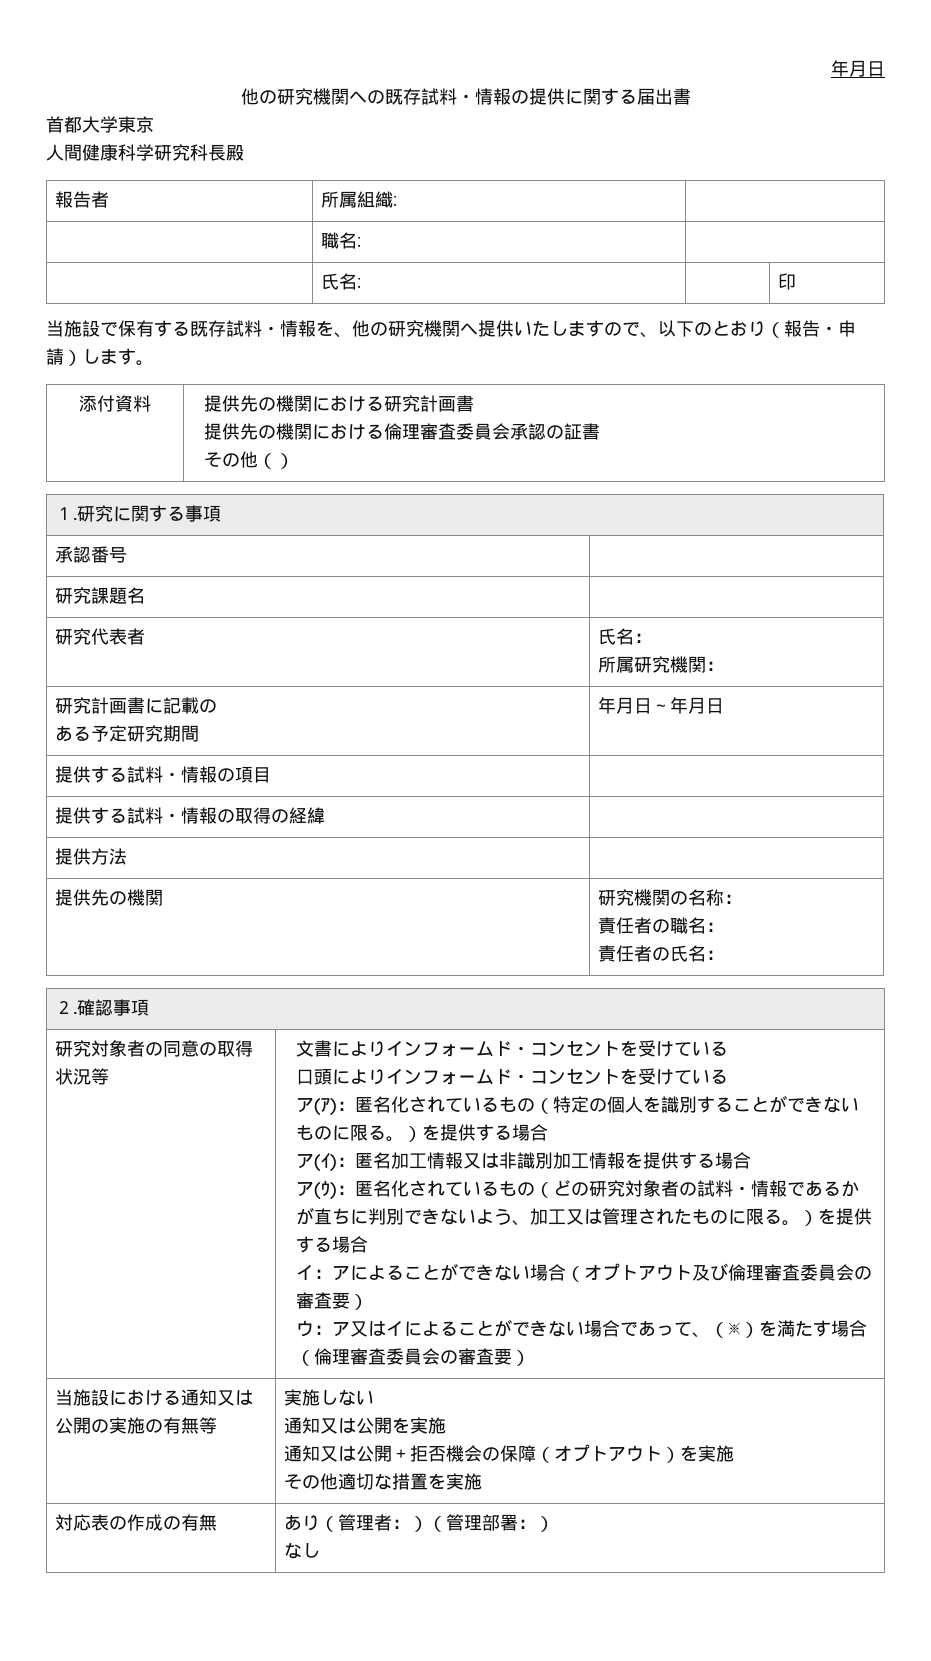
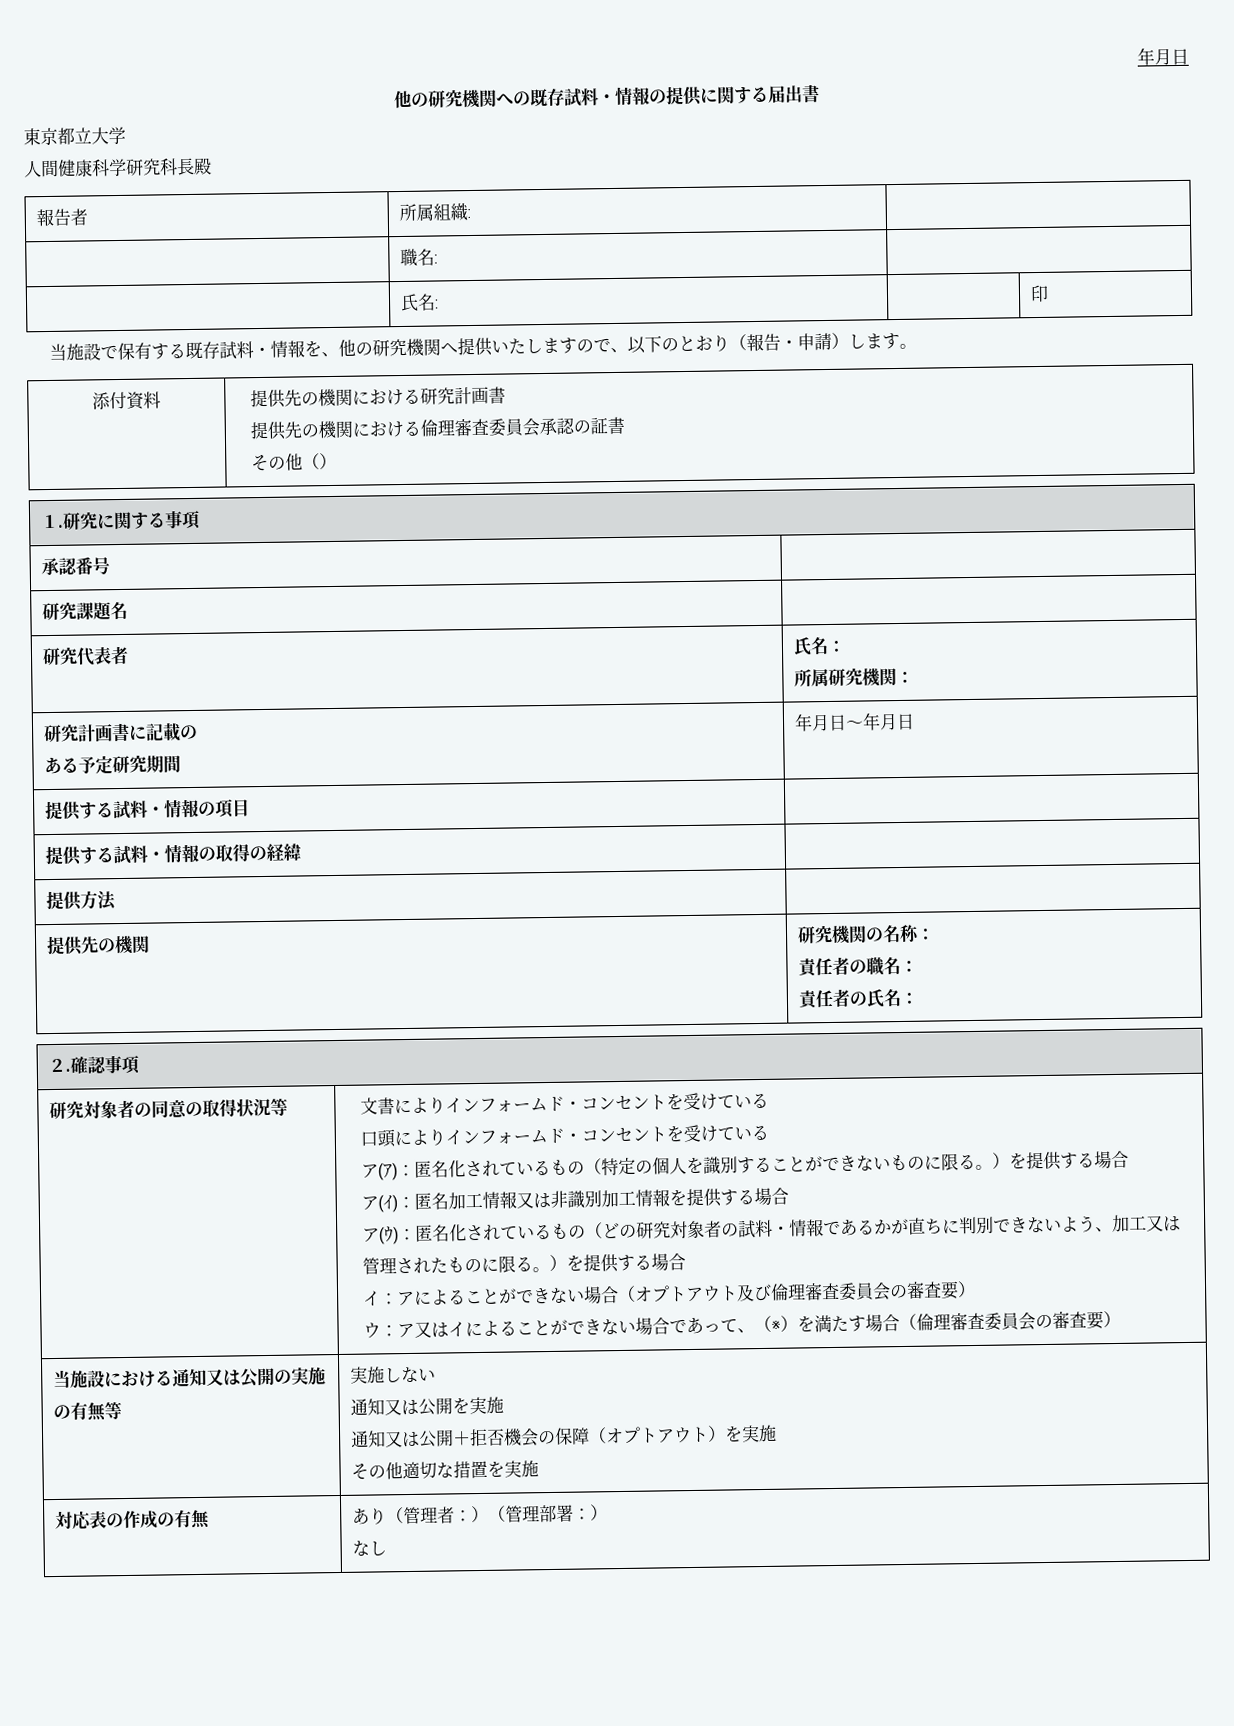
- 首都大学東京
+ 東京都立大学

